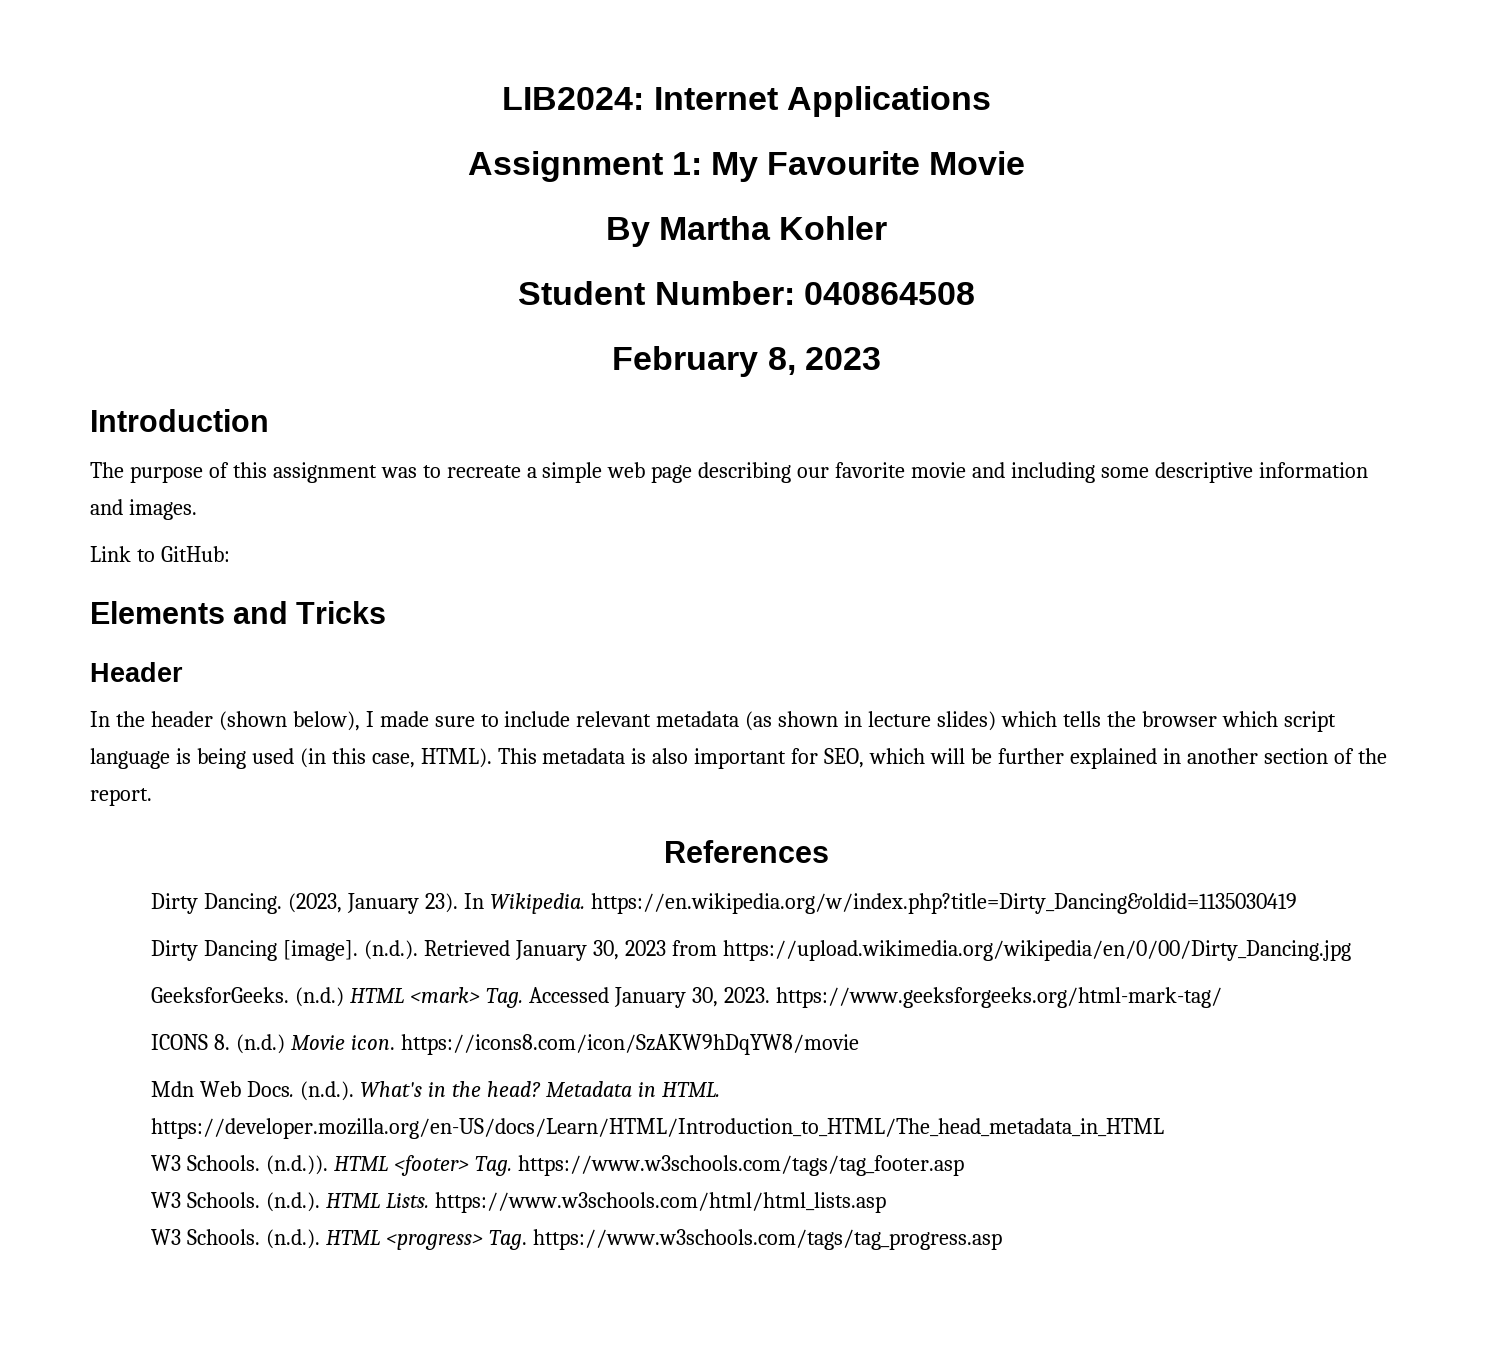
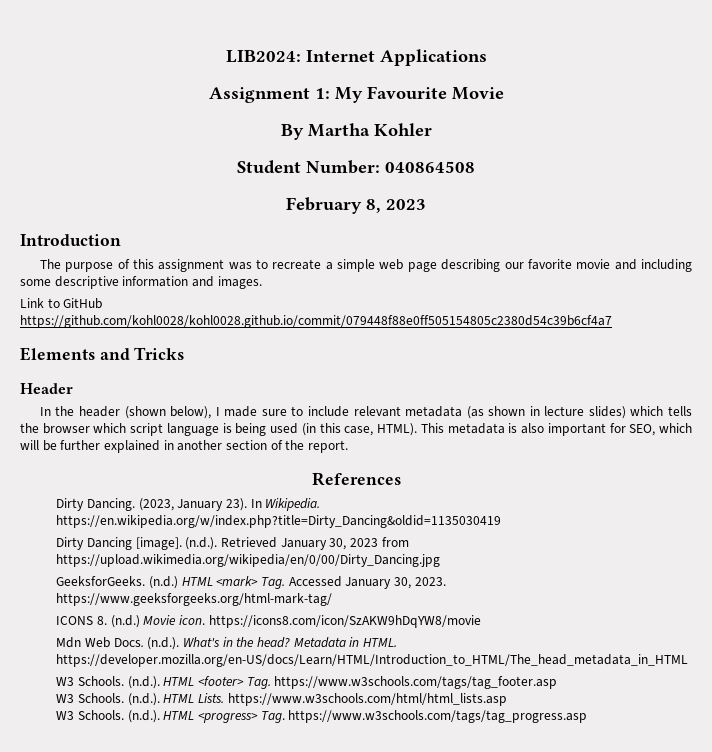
- Link to GitHub:
+ Link to GitHub https://github.com/kohl0028/kohl0028.github.io/commit/079448f88e0ff505154805c2380d54c39b6cf4a7
- (n.d.)). HTML <footer> Tag. https://www.w3schools.com/tags/tag_footer.asp
+ (n.d.). HTML <footer> Tag. https://www.w3schools.com/tags/tag_footer.asp

